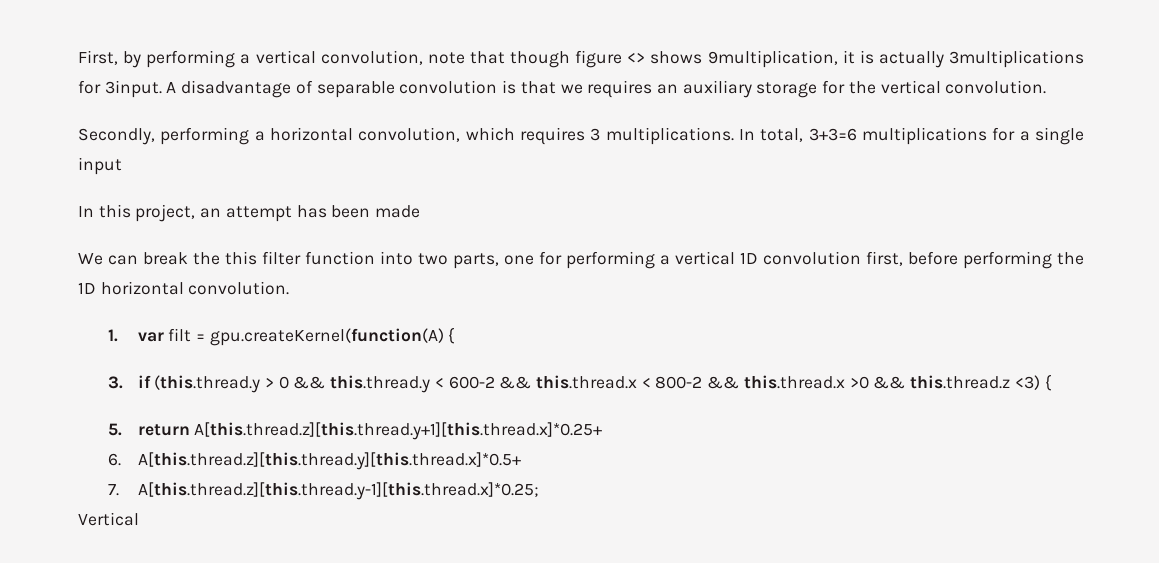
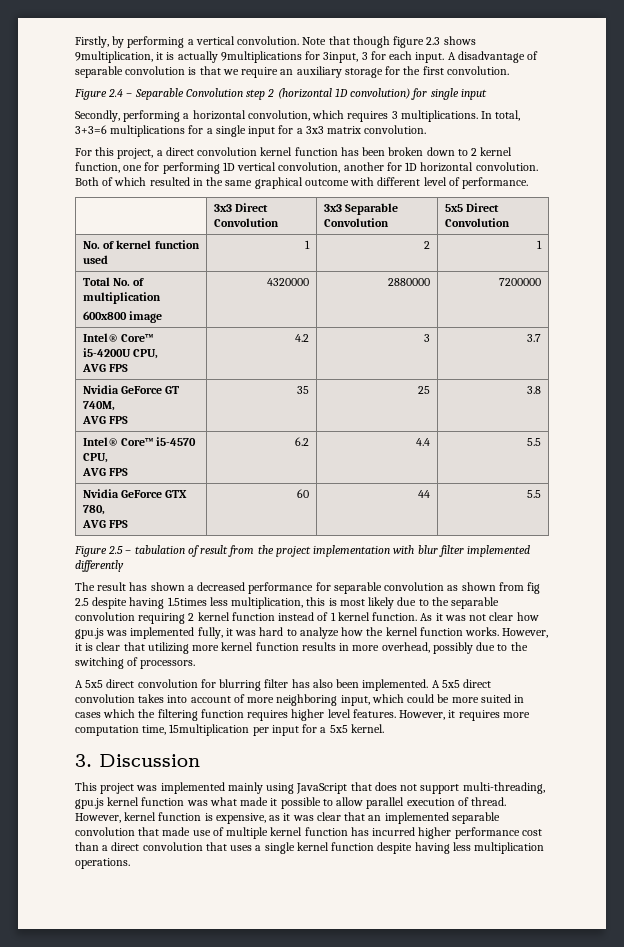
- First, by performing a vertical convolution, note that though figure <> shows 9multiplication, it is actually 3multiplications for 3input.
+ Firstly, by performing a vertical convolution. Note that though figure 2.3 shows 9multiplication, it is actually 9multiplications for 3input, 3 for each input.
- A disadvantage of separable convolution is that we requires an auxiliary storage for the vertical convolution.
+ A disadvantage of separable convolution is that we require an auxiliary storage for the first convolution.
+ Figure 2.4 – Separable Convolution step 2 (horizontal 1D convolution) for single input
- In total, 3+3=6 multiplications for a single input
- In this project, an attempt has been made
- We can break the this filter function into two parts, one for performing a vertical 1D convolution first, before performing the 1D horizontal convolution.
- 1. var filt = gpu.createKernel(function(A) {
- 3. if (this.thread.y > 0 && this.thread.y < 600-2 && this.thread.x < 800-2 && this.thread.x >0 && this.thread.z <3) {
- 5. return A[this.thread.z][this.thread.y+1][this.thread.x]*0.25+
- 6. A[this.thread.z][this.thread.y][this.thread.x]*0.5+
- 7. A[this.thread.z][this.thread.y-1][this.thread.x]*0.25;
- Vertical
+ In total, 3+3=6 multiplications for a single input for a 3x3 matrix convolution.
+ For this project, a direct convolution kernel function has been broken down to 2 kernel function, one for performing 1D vertical convolution, another for 1D horizontal convolution. Both of which resulted in the same graphical outcome with different level of performance.
+ | 3x3 Direct Convolution | 3x3 Separable Convolution | 5x5 Direct Convolution
+ No. of kernel function used | 1 | 2 | 1
+ Total No. of multiplication
+ 600x800 image | 4320000 | 2880000 | 7200000
+ Intel® Core™ i5-4200U CPU,
+ AVG FPS | 4.2 | 3 | 3.7
+ Nvidia GeForce GT 740M,
+ AVG FPS | 35 | 25 | 3.8
+ Intel® Core™ i5-4570 CPU,
+ AVG FPS | 6.2 | 4.4 | 5.5
+ Nvidia GeForce GTX 780,
+ AVG FPS | 60 | 44 | 5.5
+ Figure 2.5 – tabulation of result from the project implementation with blur filter implemented differently
+ The result has shown a decreased performance for separable convolution as shown from fig 2.5 despite having 1.5times less multiplication, this is most likely due to the separable convolution requiring 2 kernel function instead of 1 kernel function. As it was not clear how gpu.js was implemented fully, it was hard to analyze how the kernel function works. However, it is clear that utilizing more kernel function results in more overhead, possibly due to the switching of processors.
+ A 5x5 direct convolution for blurring filter has also been implemented. A 5x5 direct convolution takes into account of more neighboring input, which could be more suited in cases which the filtering function requires higher level features. However, it requires more computation time, 15multiplication per input for a 5x5 kernel.
+ 3. Discussion
+ This project was implemented mainly using JavaScript that does not support multi-threading, gpu.js kernel function was what made it possible to allow parallel execution of thread. However, kernel function is expensive, as it was clear that an implemented separable convolution that made use of multiple kernel function has incurred higher performance cost than a direct convolution that uses a single kernel function despite having less multiplication operations.

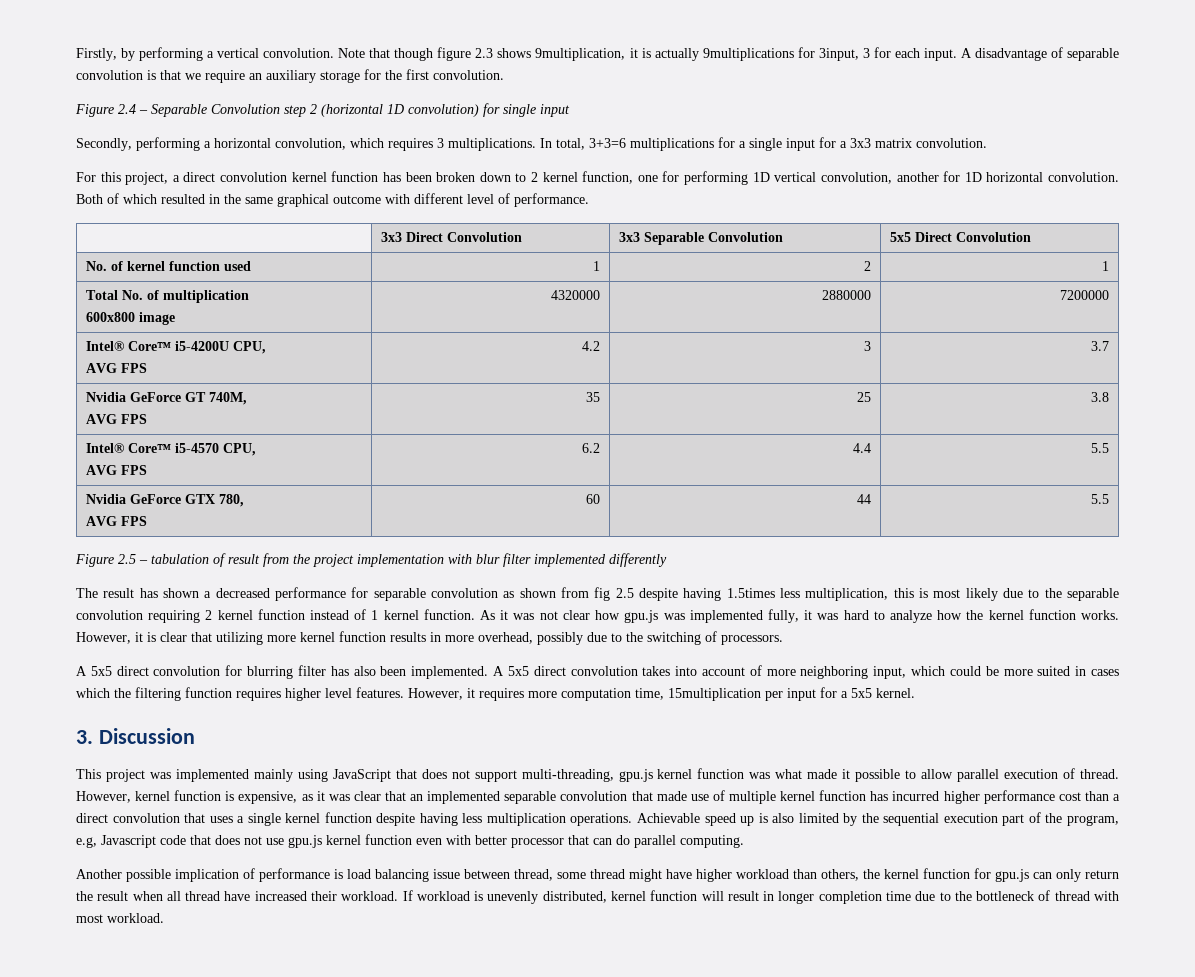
+ Achievable speed up is also limited by the sequential execution part of the program, e.g, Javascript code that does not use gpu.js kernel function even with better processor that can do parallel computing.
+ Another possible implication of performance is load balancing issue between thread, some thread might have higher workload than others, the kernel function for gpu.js can only return the result when all thread have increased their workload. If workload is unevenly distributed, kernel function will result in longer completion time due to the bottleneck of thread with most workload.

